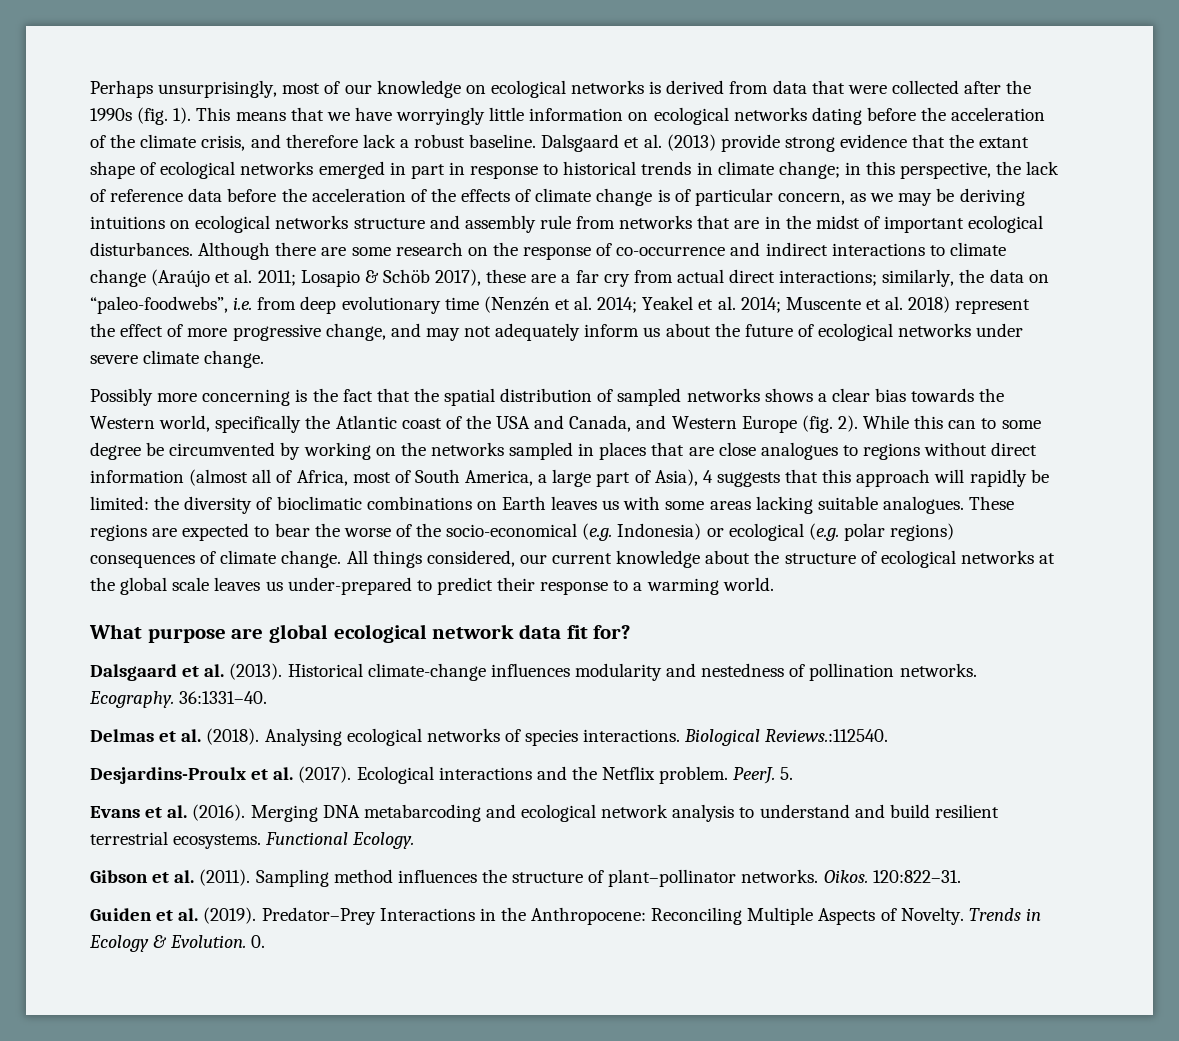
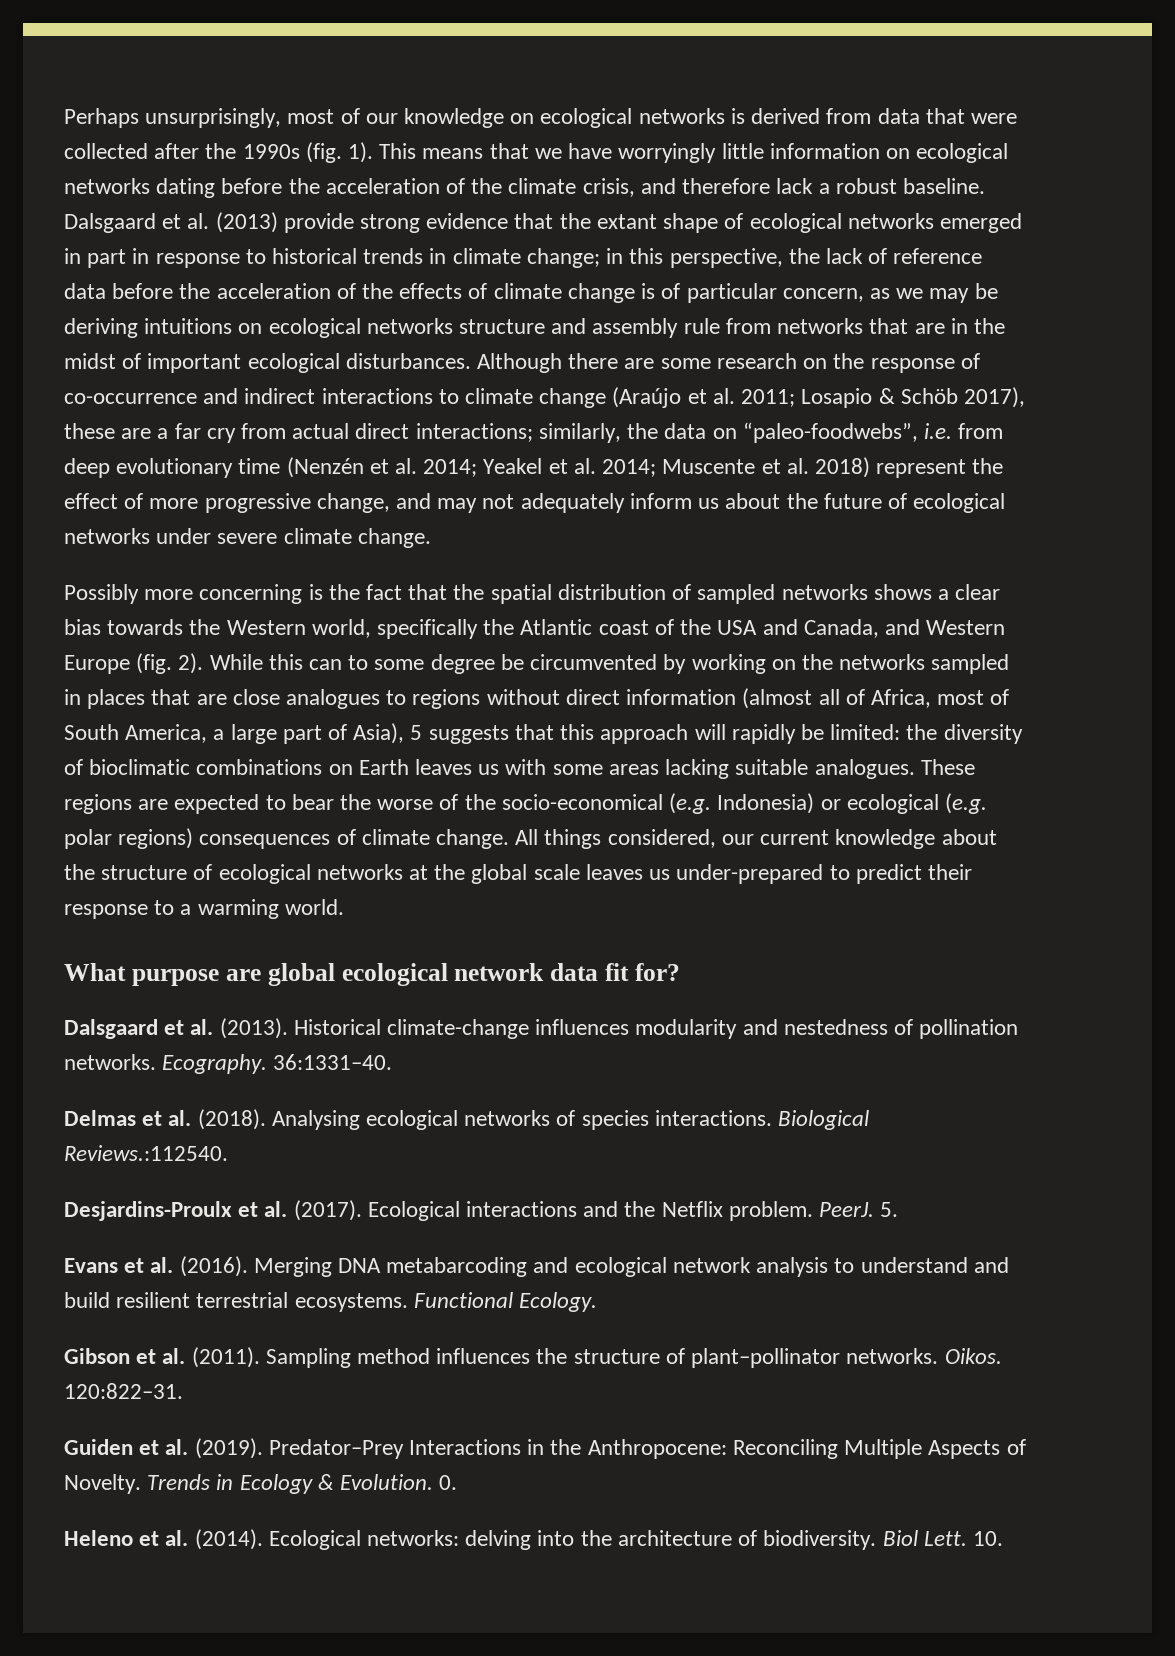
- While this can to some degree be circumvented by working on the networks sampled in places that are close analogues to regions without direct information (almost all of Africa, most of South America, a large part of Asia), 4 suggests that this approach will rapidly be limited:
+ While this can to some degree be circumvented by working on the networks sampled in places that are close analogues to regions without direct information (almost all of Africa, most of South America, a large part of Asia), 5 suggests that this approach will rapidly be limited:
+ Heleno et al. (2014). Ecological networks: delving into the architecture of biodiversity. Biol Lett. 10.

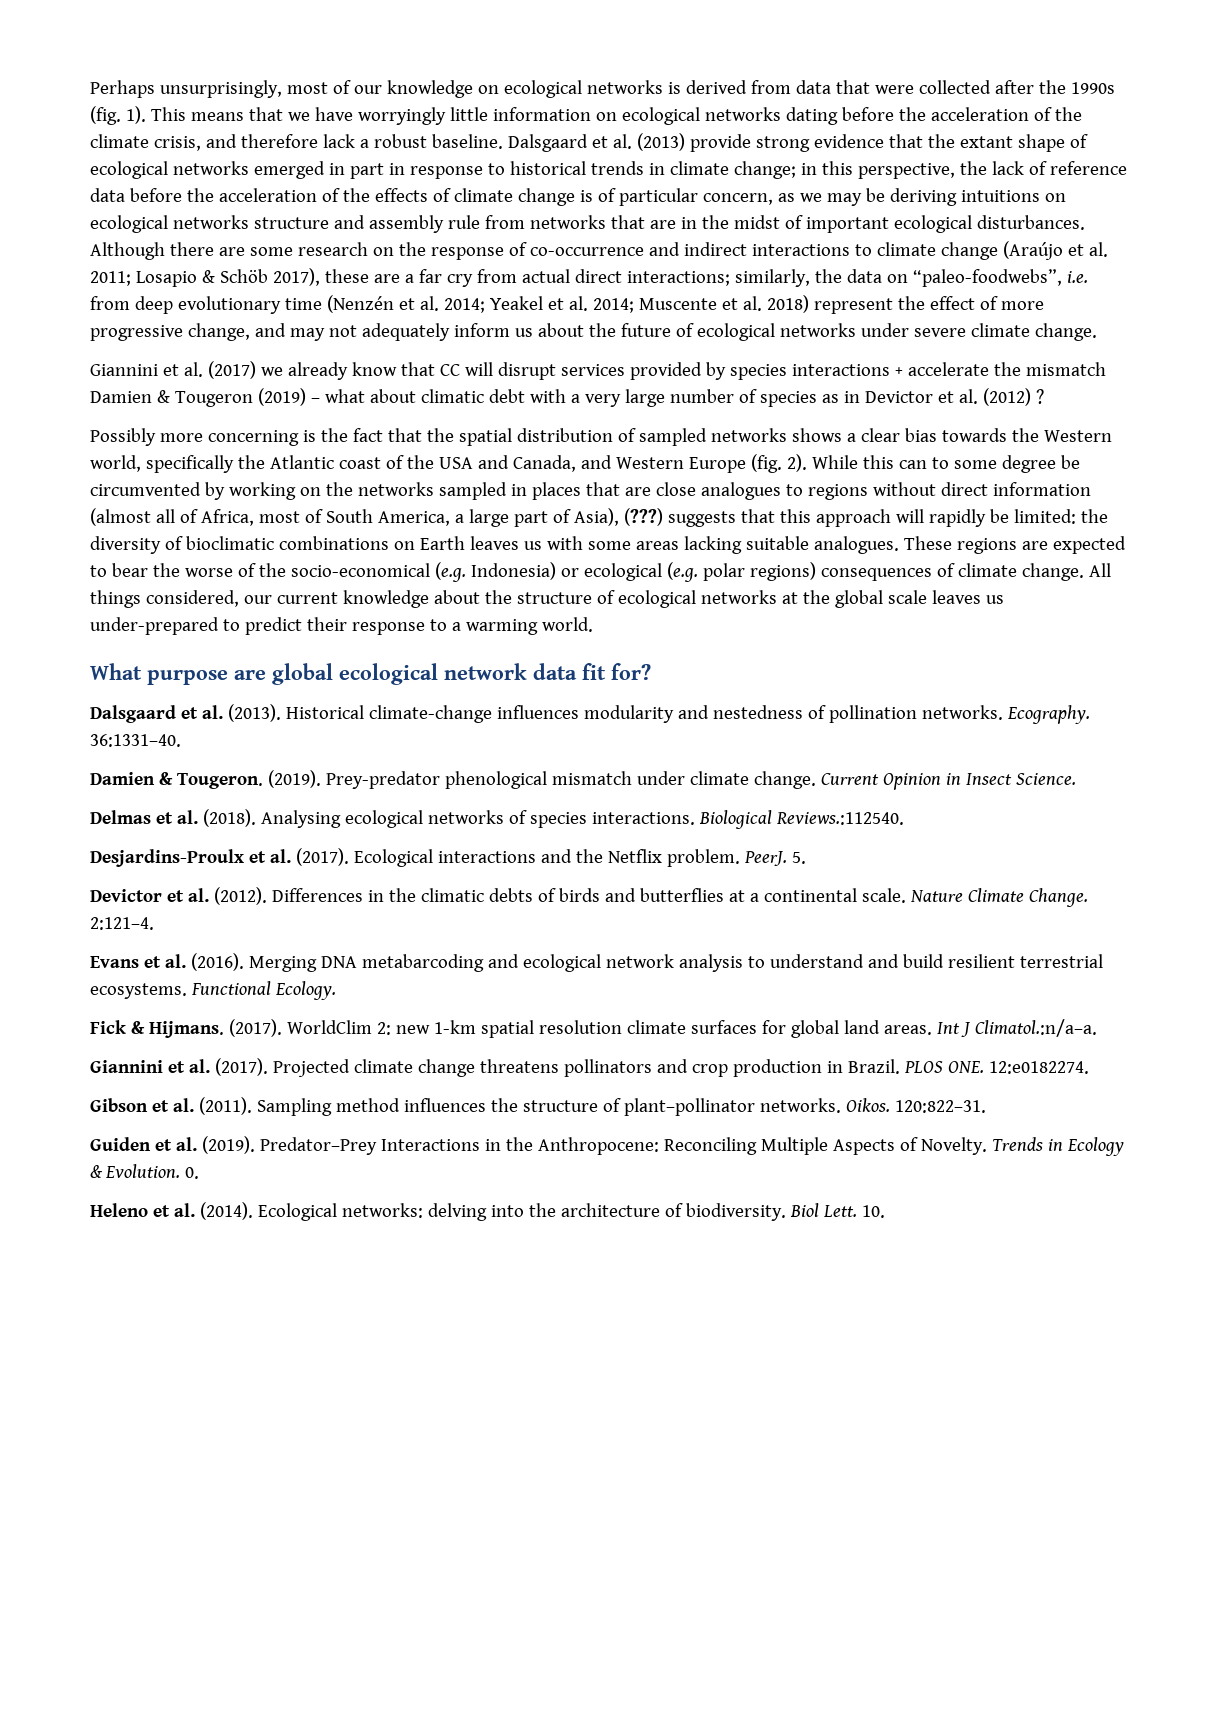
+ Giannini et al. (2017) we already know that CC will disrupt services provided by species interactions + accelerate the mismatch Damien & Tougeron (2019) – what about climatic debt with a very large number of species as in Devictor et al. (2012) ?
- While this can to some degree be circumvented by working on the networks sampled in places that are close analogues to regions without direct information (almost all of Africa, most of South America, a large part of Asia), 5 suggests that this approach will rapidly be limited:
+ While this can to some degree be circumvented by working on the networks sampled in places that are close analogues to regions without direct information (almost all of Africa, most of South America, a large part of Asia), (???) suggests that this approach will rapidly be limited:
+ Damien & Tougeron. (2019). Prey-predator phenological mismatch under climate change. Current Opinion in Insect Science.
+ Devictor et al. (2012). Differences in the climatic debts of birds and butterflies at a continental scale. Nature Climate Change. 2:121–4.
+ Fick & Hijmans. (2017). WorldClim 2: new 1-km spatial resolution climate surfaces for global land areas. Int J Climatol.:n/a–a.
+ Giannini et al. (2017). Projected climate change threatens pollinators and crop production in Brazil. PLOS ONE. 12:e0182274.

